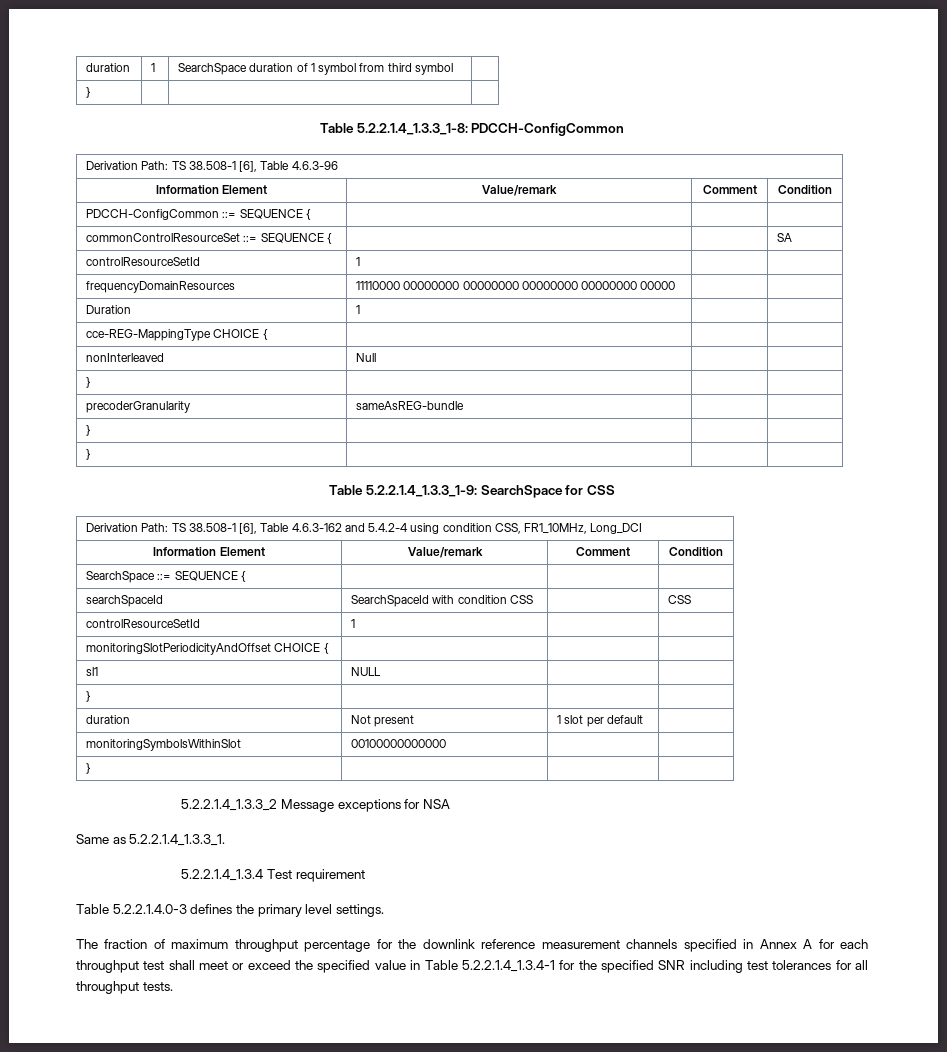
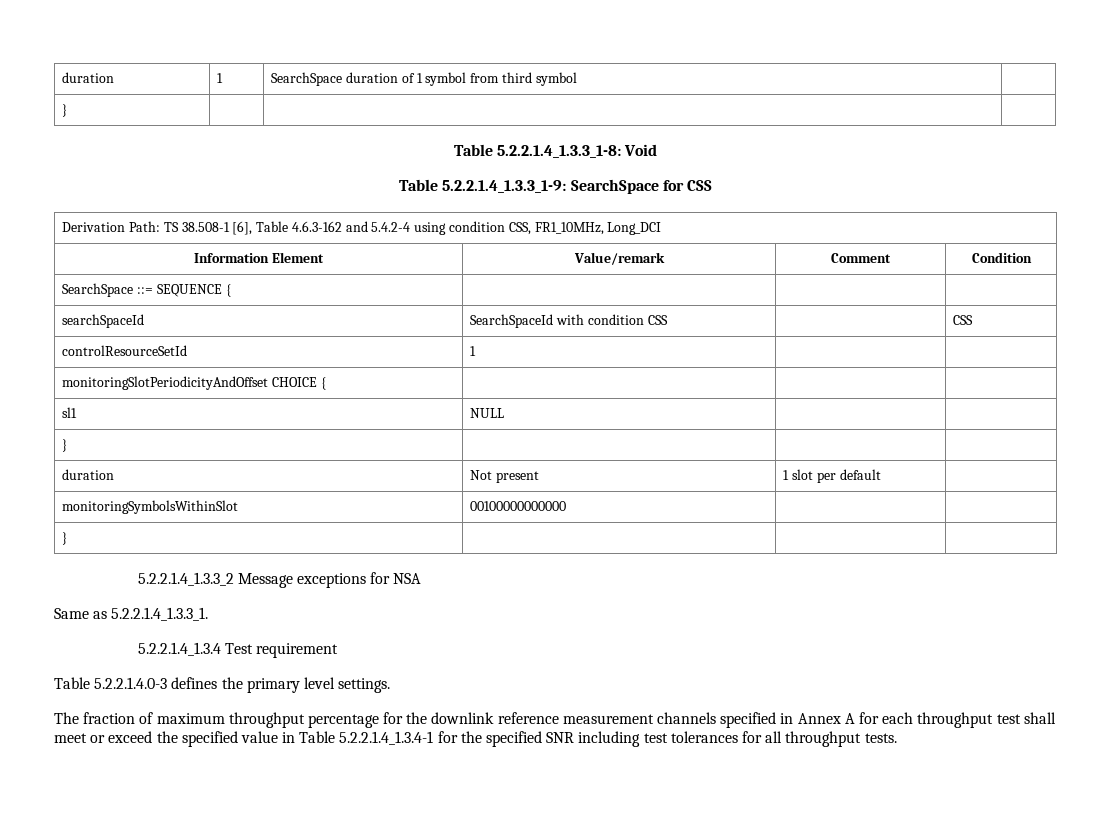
- Table 5.2.2.1.4_1.3.3_1-8: PDCCH-ConfigCommon
- Derivation Path: TS 38.508-1 [6], Table 4.6.3-96
- Information Element | Value/remark | Comment | Condition
- PDCCH-ConfigCommon ::= SEQUENCE { | | |
- commonControlResourceSet ::= SEQUENCE { | | | SA
- controlResourceSetId | 1 | |
- frequencyDomainResources | 11110000 00000000 00000000 00000000 00000000 00000 | |
- Duration | 1 | |
- cce-REG-MappingType CHOICE { | | |
- nonInterleaved | Null | |
- } | | |
- precoderGranularity | sameAsREG-bundle | |
- } | | |
- } | | |
+ Table 5.2.2.1.4_1.3.3_1-8: Void

